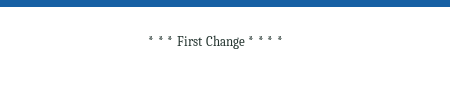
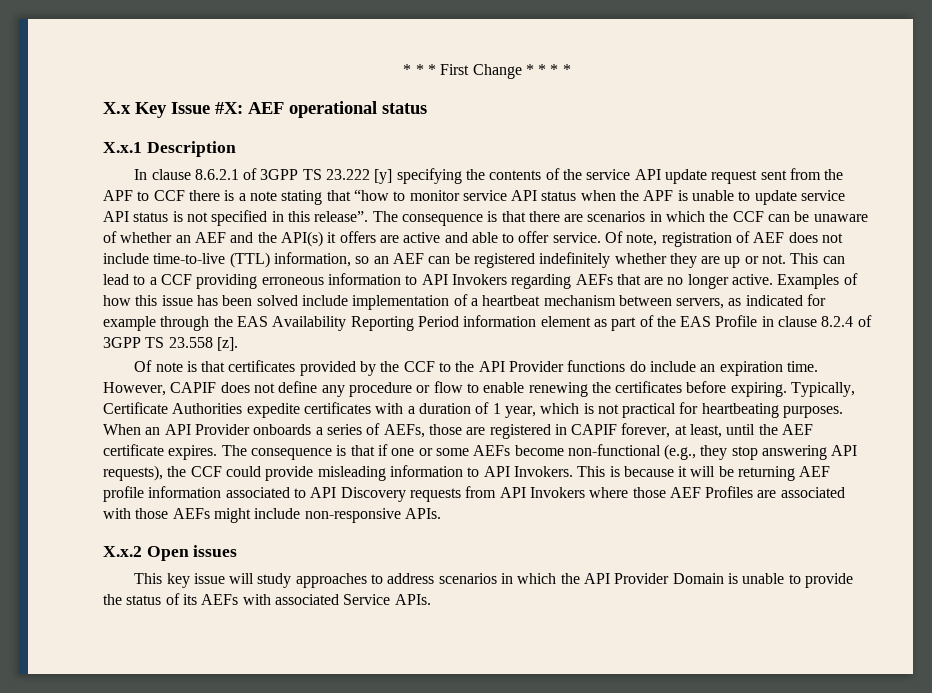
+ X.x Key Issue #X: AEF operational status
+ X.x.1 Description
+ In clause 8.6.2.1 of 3GPP TS 23.222 [y] specifying the contents of the service API update request sent from the APF to CCF there is a note stating that “how to monitor service API status when the APF is unable to update service API status is not specified in this release”. The consequence is that there are scenarios in which the CCF can be unaware of whether an AEF and the API(s) it offers are active and able to offer service. Of note, registration of AEF does not include time-to-live (TTL) information, so an AEF can be registered indefinitely whether they are up or not. This can lead to a CCF providing erroneous information to API Invokers regarding AEFs that are no longer active. Examples of how this issue has been solved include implementation of a heartbeat mechanism between servers, as indicated for example through the EAS Availability Reporting Period information element as part of the EAS Profile in clause 8.2.4 of 3GPP TS 23.558 [z].
+ Of note is that certificates provided by the CCF to the API Provider functions do include an expiration time. However, CAPIF does not define any procedure or flow to enable renewing the certificates before expiring. Typically, Certificate Authorities expedite certificates with a duration of 1 year, which is not practical for heartbeating purposes. When an API Provider onboards a series of AEFs, those are registered in CAPIF forever, at least, until the AEF certificate expires. The consequence is that if one or some AEFs become non-functional (e.g., they stop answering API requests), the CCF could provide misleading information to API Invokers. This is because it will be returning AEF profile information associated to API Discovery requests from API Invokers where those AEF Profiles are associated with those AEFs might include non-responsive APIs.
+ X.x.2 Open issues
+ This key issue will study approaches to address scenarios in which the API Provider Domain is unable to provide the status of its AEFs with associated Service APIs.

